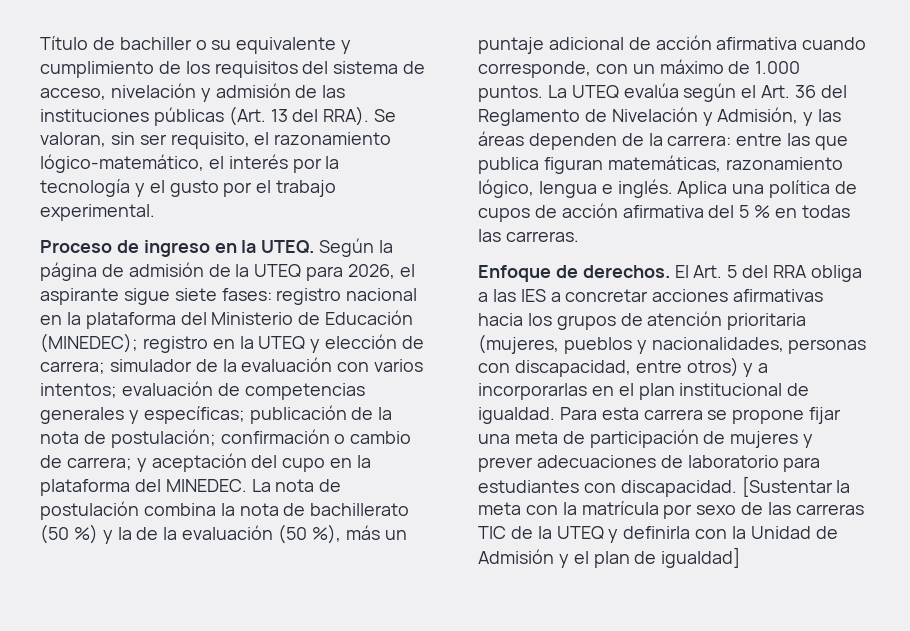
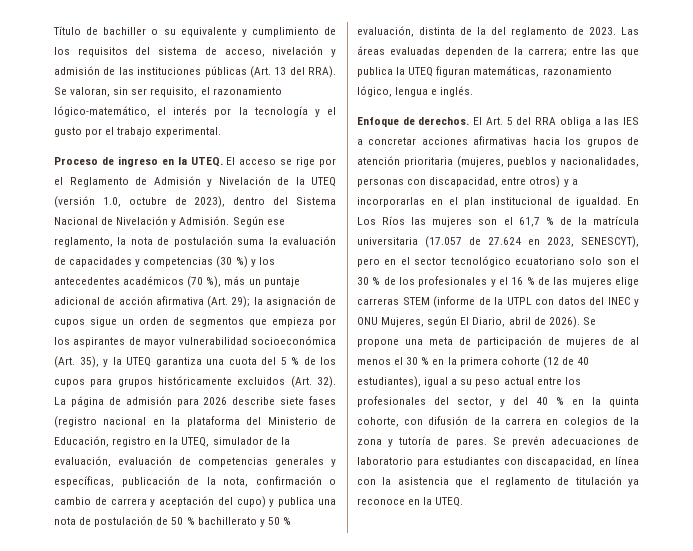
- Según la página de admisión de la UTEQ para 2026, el aspirante sigue siete fases: registro nacional en la plataforma del Ministerio de Educación (MINEDEC); registro en la UTEQ y elección de carrera; simulador de la evaluación con varios intentos; evaluación de competencias generales y específicas; publicación de la nota de postulación; confirmación o cambio de carrera; y aceptación del cupo en la plataforma del MINEDEC. La nota de postulación combina la nota de bachillerato (50 %) y la de la evaluación (50 %), más un puntaje adicional de acción afirmativa cuando corresponde, con un máximo de 1.000 puntos. La UTEQ evalúa según el Art. 36 del Reglamento de Nivelación y Admisión, y las áreas dependen de la carrera: entre las que publica figuran matemáticas, razonamiento lógico, lengua e inglés. Aplica una política de cupos de acción afirmativa del 5 % en todas las carreras.
+ El acceso se rige por el Reglamento de Admisión y Nivelación de la UTEQ (versión 1.0, octubre de 2023), dentro del Sistema Nacional de Nivelación y Admisión. Según ese reglamento, la nota de postulación suma la evaluación de capacidades y competencias (30 %) y los antecedentes académicos (70 %), más un puntaje adicional de acción afirmativa (Art. 29); la asignación de cupos sigue un orden de segmentos que empieza por los aspirantes de mayor vulnerabilidad socioeconómica (Art. 35), y la UTEQ garantiza una cuota del 5 % de los cupos para grupos históricamente excluidos (Art. 32). La página de admisión para 2026 describe siete fases (registro nacional en la plataforma del Ministerio de Educación, registro en la UTEQ, simulador de la evaluación, evaluación de competencias generales y específicas, publicación de la nota, confirmación o cambio de carrera y aceptación del cupo) y publica una nota de postulación de 50 % bachillerato y 50 % evaluación, distinta de la del reglamento de 2023. Las áreas evaluadas dependen de la carrera; entre las que publica la UTEQ figuran matemáticas, razonamiento lógico, lengua e inglés.
- Para esta carrera se propone fijar una meta de participación de mujeres y prever adecuaciones de laboratorio para estudiantes con discapacidad. [Sustentar la meta con la matrícula por sexo de las carreras TIC de la UTEQ y definirla con la Unidad de Admisión y el plan de igualdad]
+ En Los Ríos las mujeres son el 61,7 % de la matrícula universitaria (17.057 de 27.624 en 2023, SENESCYT), pero en el sector tecnológico ecuatoriano solo son el 30 % de los profesionales y el 16 % de las mujeres elige carreras STEM (informe de la UTPL con datos del INEC y ONU Mujeres, según El Diario, abril de 2026). Se propone una meta de participación de mujeres de al menos el 30 % en la primera cohorte (12 de 40 estudiantes), igual a su peso actual entre los profesionales del sector, y del 40 % en la quinta cohorte, con difusión de la carrera en colegios de la zona y tutoría de pares. Se prevén adecuaciones de laboratorio para estudiantes con discapacidad, en línea con la asistencia que el reglamento de titulación ya reconoce en la UTEQ.

